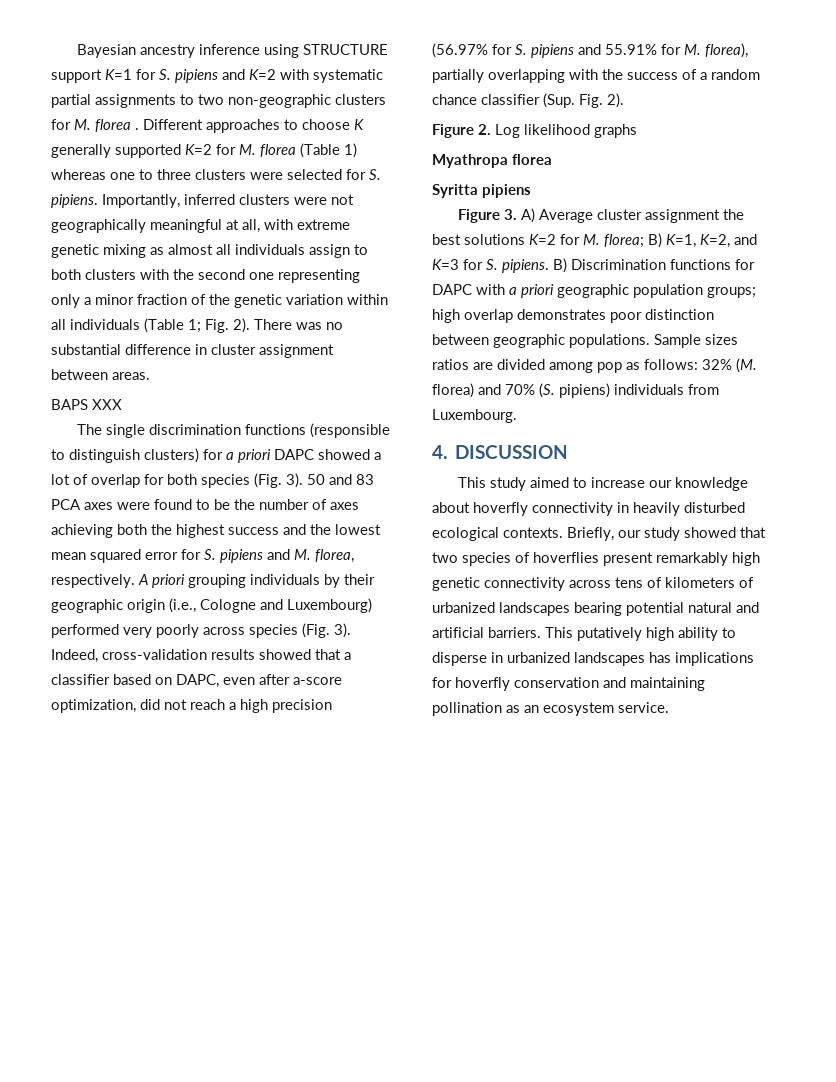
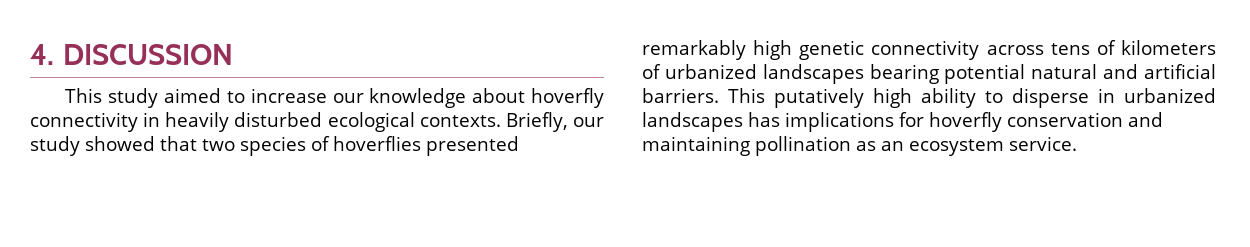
- Bayesian ancestry inference using STRUCTURE support K=1 for S. pipiens and K=2 with systematic partial assignments to two non-geographic clusters for M. florea . Different approaches to choose K generally supported K=2 for M. florea (Table 1) whereas one to three clusters were selected for S. pipiens. Importantly, inferred clusters were not geographically meaningful at all, with extreme genetic mixing as almost all individuals assign to both clusters with the second one representing only a minor fraction of the genetic variation within all individuals (Table 1; Fig. 2). There was no substantial difference in cluster assignment between areas.
- BAPS XXX
- The single discrimination functions (responsible to distinguish clusters) for a priori DAPC showed a lot of overlap for both species (Fig. 3). 50 and 83 PCA axes were found to be the number of axes achieving both the highest success and the lowest mean squared error for S. pipiens and M. florea, respectively. A priori grouping individuals by their geographic origin (i.e., Cologne and Luxembourg) performed very poorly across species (Fig. 3). Indeed, cross-validation results showed that a classifier based on DAPC, even after a-score optimization, did not reach a high precision (56.97% for S. pipiens and 55.91% for M. florea), partially overlapping with the success of a random chance classifier (Sup. Fig. 2).
- Figure 2. Log likelihood graphs
- Myathropa florea
- Syritta pipiens
- Figure 3. A) Average cluster assignment the best solutions K=2 for M. florea; B) K=1, K=2, and K=3 for S. pipiens. B) Discrimination functions for DAPC with a priori geographic population groups; high overlap demonstrates poor distinction between geographic populations. Sample sizes ratios are divided among pop as follows: 32% (M. florea) and 70% (S. pipiens) individuals from Luxembourg.
- Briefly, our study showed that two species of hoverflies present remarkably high genetic connectivity across tens of kilometers of urbanized landscapes bearing potential natural and artificial barriers.
+ Briefly, our study showed that two species of hoverflies presented remarkably high genetic connectivity across tens of kilometers of urbanized landscapes bearing potential natural and artificial barriers.

